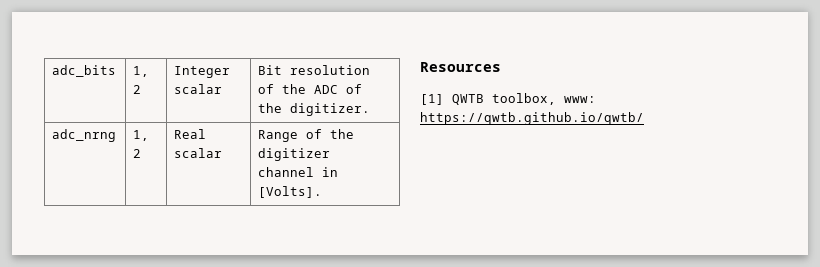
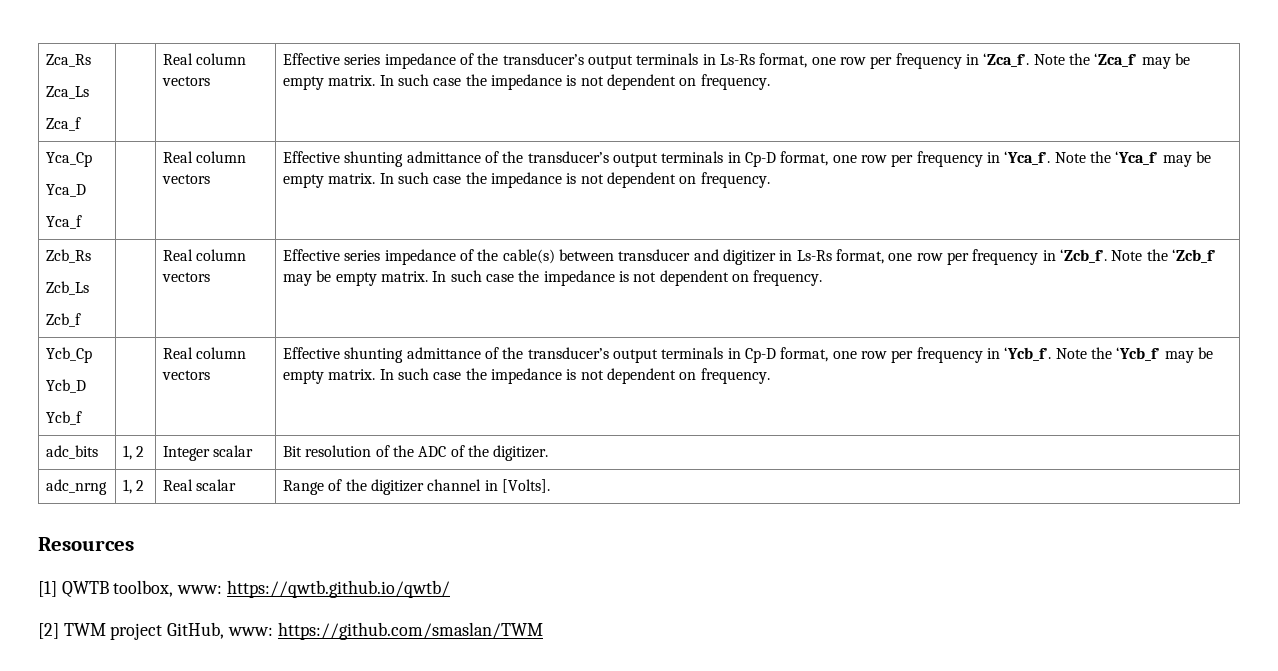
+ Zca_Rs
+ Zca_Ls
+ Zca_f | | Real column vectors | Effective series impedance of the transducer’s output terminals in Ls-Rs format, one row per frequency in ‘Zca_f’. Note the ‘Zca_f’ may be empty matrix. In such case the impedance is not dependent on frequency.
+ Yca_Cp
+ Yca_D
+ Yca_f | | Real column vectors | Effective shunting admittance of the transducer’s output terminals in Cp-D format, one row per frequency in ‘Yca_f’. Note the ‘Yca_f’ may be empty matrix. In such case the impedance is not dependent on frequency.
+ Zcb_Rs
+ Zcb_Ls
+ Zcb_f | | Real column vectors | Effective series impedance of the cable(s) between transducer and digitizer in Ls-Rs format, one row per frequency in ‘Zcb_f’. Note the ‘Zcb_f’ may be empty matrix. In such case the impedance is not dependent on frequency.
+ Ycb_Cp
+ Ycb_D
+ Ycb_f | | Real column vectors | Effective shunting admittance of the transducer’s output terminals in Cp-D format, one row per frequency in ‘Ycb_f’. Note the ‘Ycb_f’ may be empty matrix. In such case the impedance is not dependent on frequency.
+ [2] TWM project GitHub, www: https://github.com/smaslan/TWM

